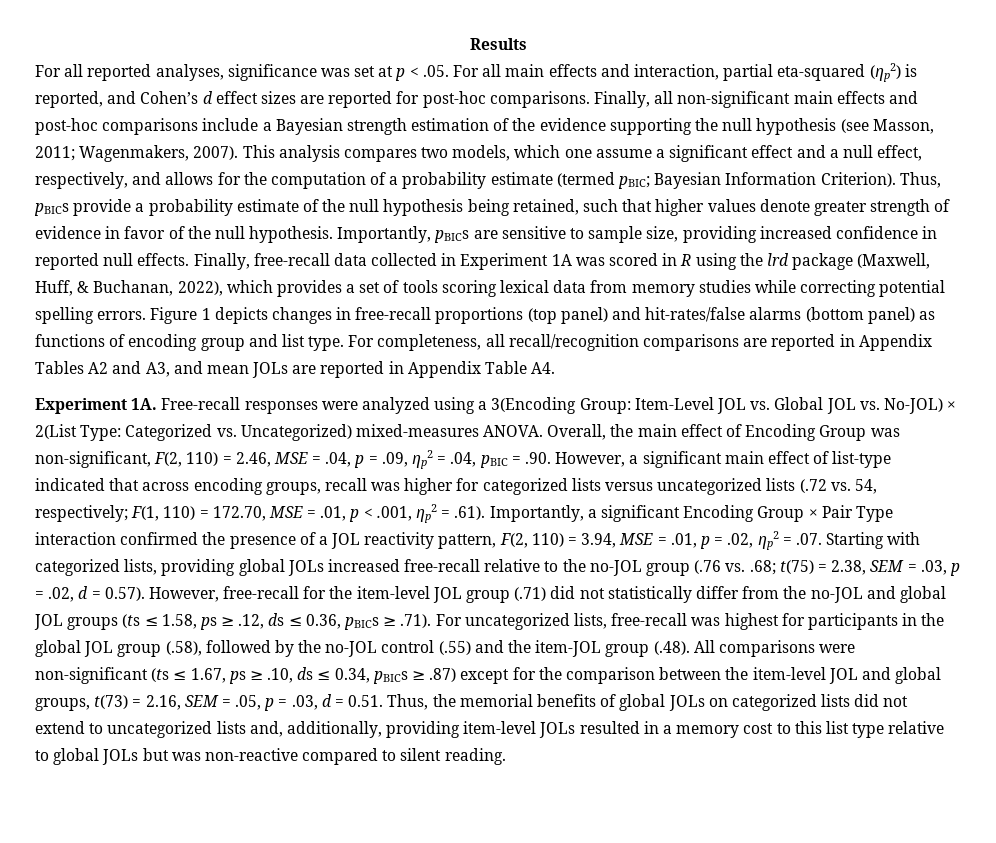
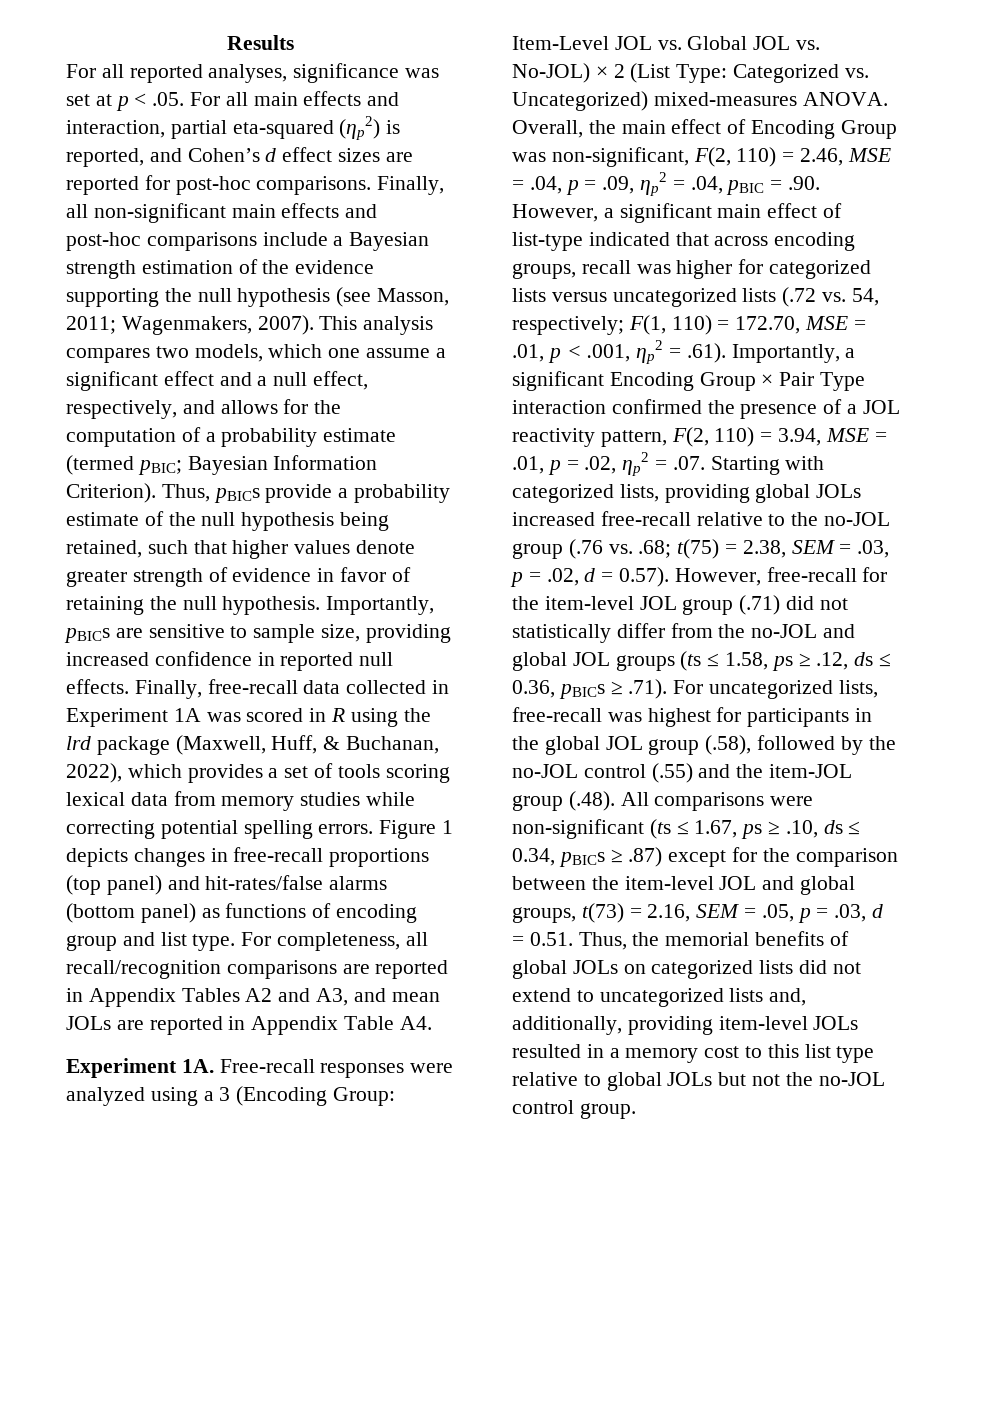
- Thus, pBICs provide a probability estimate of the null hypothesis being retained, such that higher values denote greater strength of evidence in favor of the null hypothesis.
+ Thus, pBICs provide a probability estimate of the null hypothesis being retained, such that higher values denote greater strength of evidence in favor of retaining the null hypothesis.
- Free-recall responses were analyzed using a 3(Encoding Group: Item-Level JOL vs. Global JOL vs. No-JOL) × 2(List Type: Categorized vs. Uncategorized) mixed-measures ANOVA.
+ Free-recall responses were analyzed using a 3 (Encoding Group: Item-Level JOL vs. Global JOL vs. No-JOL) × 2 (List Type: Categorized vs. Uncategorized) mixed-measures ANOVA.
- t(75) = 2.38, SEM = .03, p = .02, d = 0.57). However, free-recall for the item-level JOL group (.71) did not statistically differ from the no-JOL and global JOL groups (ts ≤ 1.58, ps ≥ .12, ds ≤ 0.36, pBICs ≥ .71). For uncategorized lists, free-recall was highest for participants in the global JOL group (.58), followed by the no-JOL control (.55) and the item-JOL group (.48). All comparisons were non-significant (ts ≤ 1.67, ps ≥ .10, ds ≤ 0.34, pBICs ≥ .87) except for the comparison between the item-level JOL and global groups, t(73) = 2.16, SEM = .05, p = .03, d = 0.51. Thus, the memorial benefits of global JOLs on categorized lists did not extend to uncategorized lists and, additionally, providing item-level JOLs resulted in a memory cost to this list type relative to global JOLs but was non-reactive compared to silent reading.
+ t(75) = 2.38, SEM = .03, p = .02, d = 0.57). However, free-recall for the item-level JOL group (.71) did not statistically differ from the no-JOL and global JOL groups (ts ≤ 1.58, ps ≥ .12, ds ≤ 0.36, pBICs ≥ .71). For uncategorized lists, free-recall was highest for participants in the global JOL group (.58), followed by the no-JOL control (.55) and the item-JOL group (.48). All comparisons were non-significant (ts ≤ 1.67, ps ≥ .10, ds ≤ 0.34, pBICs ≥ .87) except for the comparison between the item-level JOL and global groups, t(73) = 2.16, SEM = .05, p = .03, d = 0.51. Thus, the memorial benefits of global JOLs on categorized lists did not extend to uncategorized lists and, additionally, providing item-level JOLs resulted in a memory cost to this list type relative to global JOLs but not the no-JOL control group.

